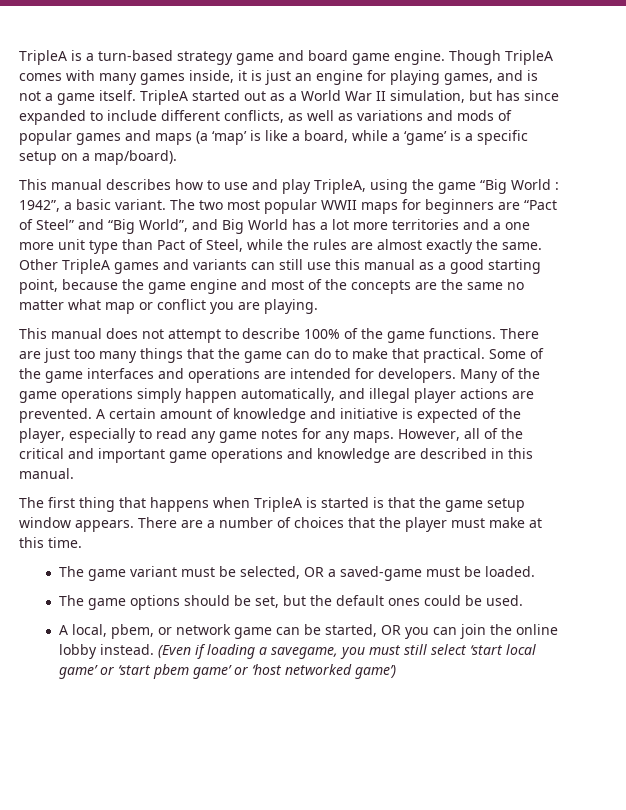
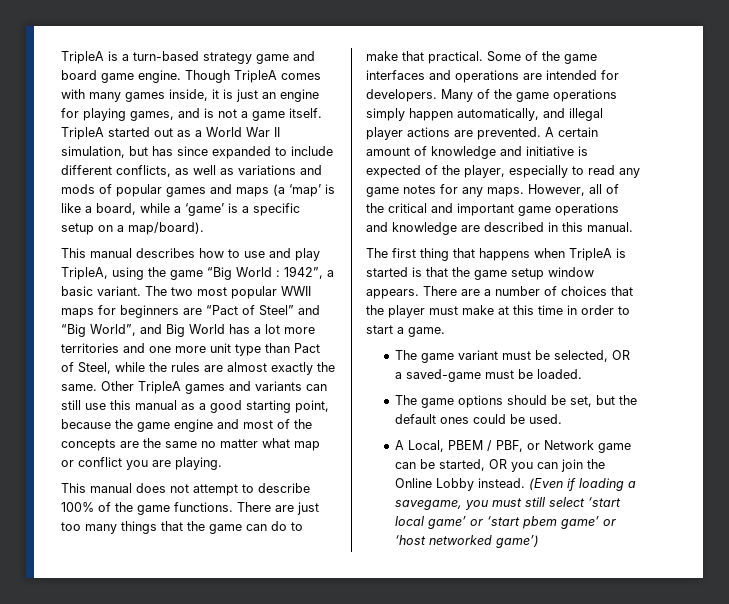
- The two most popular WWII maps for beginners are “Pact of Steel” and “Big World”, and Big World has a lot more territories and a one more unit type than Pact of Steel, while the rules are almost exactly the same.
+ The two most popular WWII maps for beginners are “Pact of Steel” and “Big World”, and Big World has a lot more territories and one more unit type than Pact of Steel, while the rules are almost exactly the same.
- There are a number of choices that the player must make at this time.
+ There are a number of choices that the player must make at this time in order to start a game.
- A local, pbem, or network game can be started, OR you can join the online lobby instead.
+ A Local, PBEM / PBF, or Network game can be started, OR you can join the Online Lobby instead.

